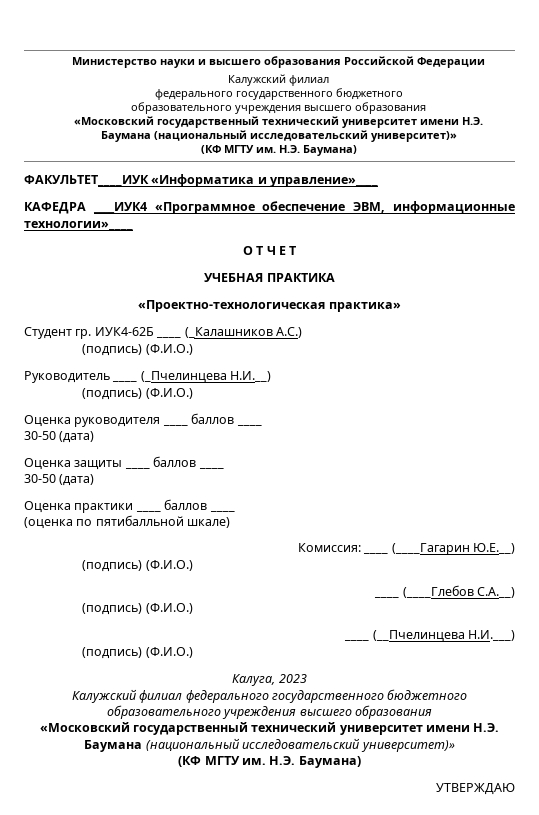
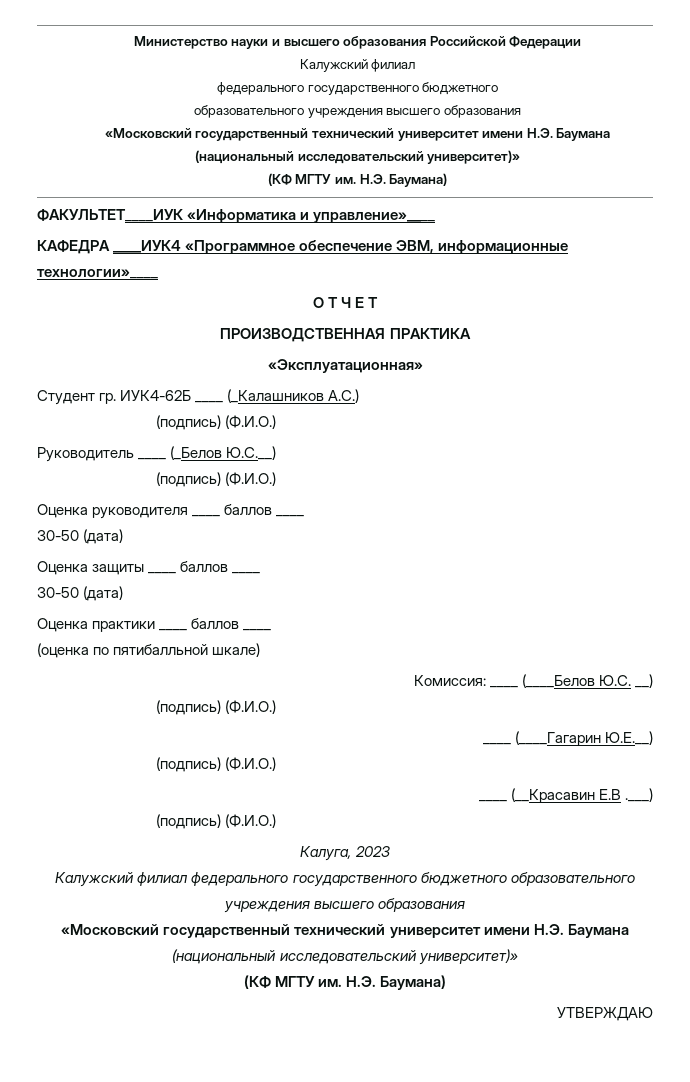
- УЧЕБНАЯ ПРАКТИКА
+ ПРОИЗВОДСТВЕННАЯ ПРАКТИКА
- «Проектно-технологическая практика»
+ «Эксплуатационная»
- Руководитель ____ (_Пчелинцева Н.И.__)
+ Руководитель ____ (_Белов Ю.С.__)
- Комиссия: ____ (____Гагарин Ю.Е.__)
+ Комиссия: ____ (____Белов Ю.С. __)
+ (подпись) (Ф.И.О.)
+ ____ (____Гагарин Ю.Е.__)
- ____ (____Глебов С.А.__)
- (подпись) (Ф.И.О.)
- ____ (__Пчелинцева Н.И.___)
+ ____ (__Красавин Е.В .___)

